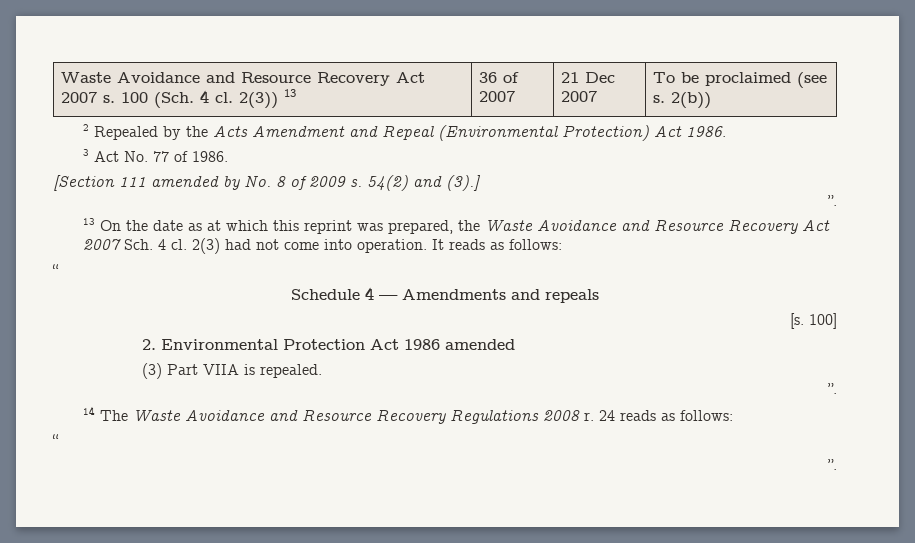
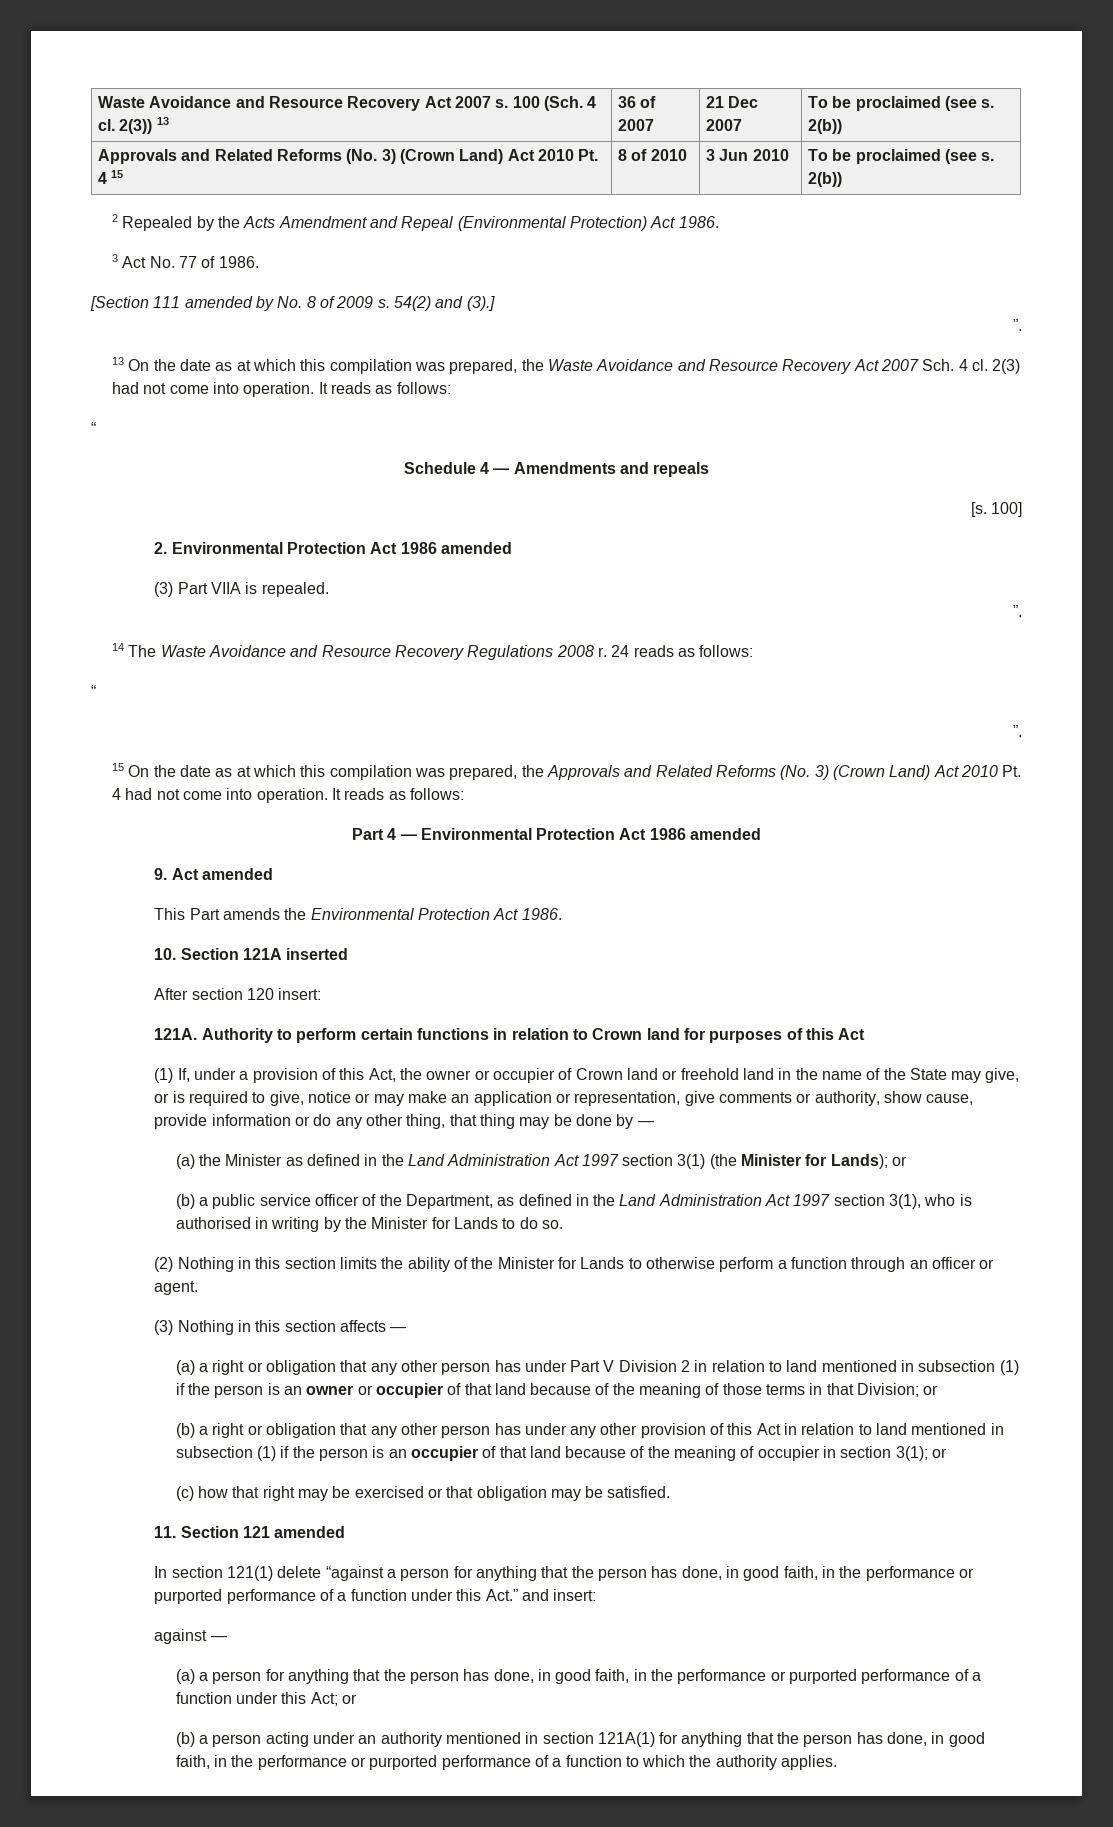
+ Approvals and Related Reforms (No. 3) (Crown Land) Act 2010 Pt. 4 15 | 8 of 2010 | 3 Jun 2010 | To be proclaimed (see s. 2(b))
- 13 On the date as at which this reprint was prepared, the Waste Avoidance and Resource Recovery Act 2007 Sch. 4 cl.
+ 13 On the date as at which this compilation was prepared, the Waste Avoidance and Resource Recovery Act 2007 Sch. 4 cl.
+ 15 On the date as at which this compilation was prepared, the Approvals and Related Reforms (No. 3) (Crown Land) Act 2010 Pt. 4 had not come into operation. It reads as follows:
+ Part 4 — Environmental Protection Act 1986 amended
+ 9. Act amended
+ This Part amends the Environmental Protection Act 1986.
+ 10. Section 121A inserted
+ After section 120 insert:
+ 121A. Authority to perform certain functions in relation to Crown land for purposes of this Act
+ (1) If, under a provision of this Act, the owner or occupier of Crown land or freehold land in the name of the State may give, or is required to give, notice or may make an application or representation, give comments or authority, show cause, provide information or do any other thing, that thing may be done by —
+ (a) the Minister as defined in the Land Administration Act 1997 section 3(1) (the Minister for Lands); or
+ (b) a public service officer of the Department, as defined in the Land Administration Act 1997 section 3(1), who is authorised in writing by the Minister for Lands to do so.
+ (2) Nothing in this section limits the ability of the Minister for Lands to otherwise perform a function through an officer or agent.
+ (3) Nothing in this section affects —
+ (a) a right or obligation that any other person has under Part V Division 2 in relation to land mentioned in subsection (1) if the person is an owner or occupier of that land because of the meaning of those terms in that Division; or
+ (b) a right or obligation that any other person has under any other provision of this Act in relation to land mentioned in subsection (1) if the person is an occupier of that land because of the meaning of occupier in section 3(1); or
+ (c) how that right may be exercised or that obligation may be satisfied.
+ 11. Section 121 amended
+ In section 121(1) delete “against a person for anything that the person has done, in good faith, in the performance or purported performance of a function under this Act.” and insert:
+ against —
+ (a) a person for anything that the person has done, in good faith, in the performance or purported performance of a function under this Act; or
+ (b) a person acting under an authority mentioned in section 121A(1) for anything that the person has done, in good faith, in the performance or purported performance of a function to which the authority applies.

